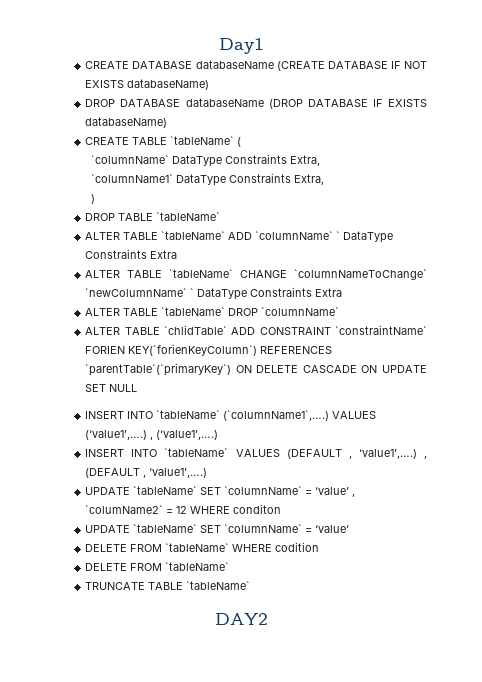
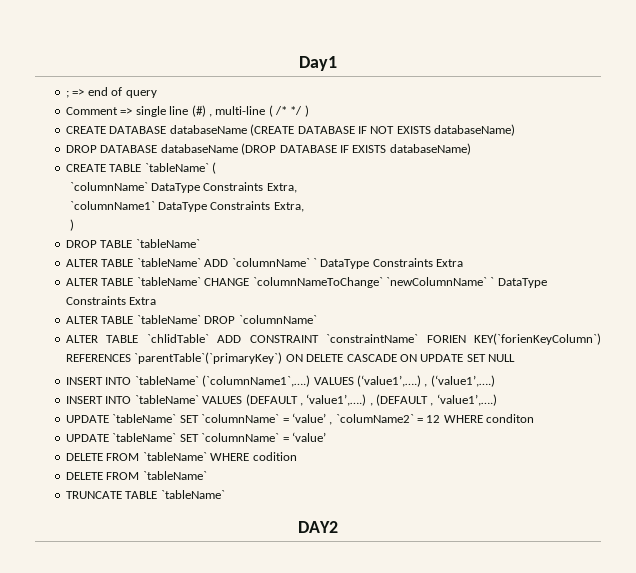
+ ; => end of query
+ Comment => single line (#) , multi-line ( /* */ )

